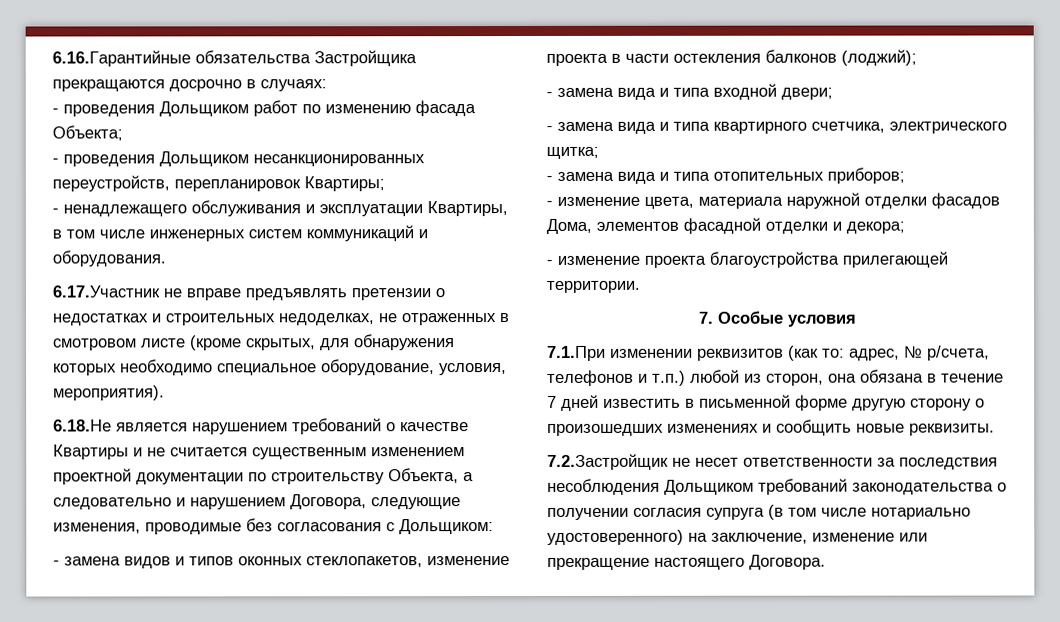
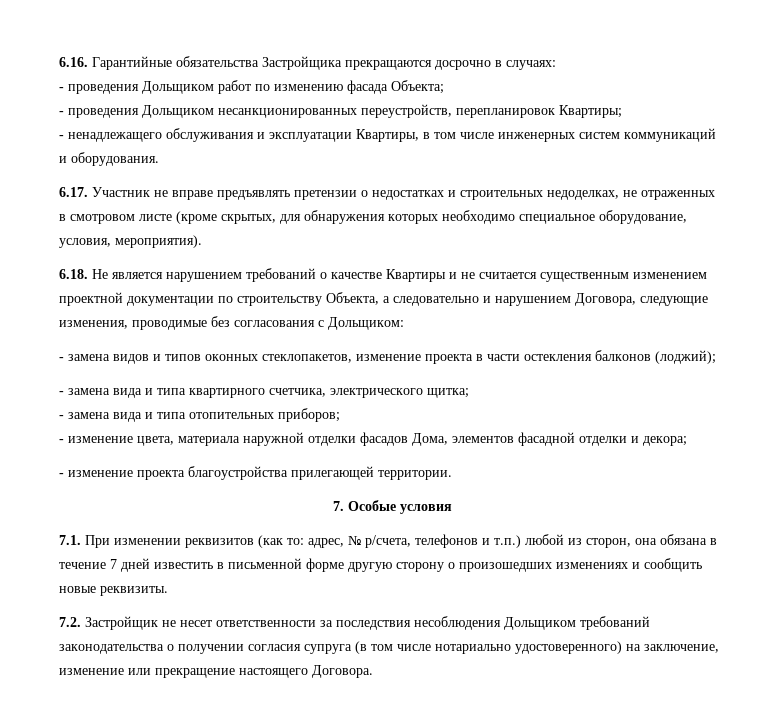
- 6.16.Гарантийные обязательства Застройщика прекращаются досрочно в случаях:
+ 6.16. Гарантийные обязательства Застройщика прекращаются досрочно в случаях:
- 6.17.Участник не вправе предъявлять претензии о недостатках и строительных недоделках, не отраженных в смотровом листе (кроме скрытых, для обнаружения которых необходимо специальное оборудование, условия, мероприятия).
+ 6.17. Участник не вправе предъявлять претензии о недостатках и строительных недоделках, не отраженных в смотровом листе (кроме скрытых, для обнаружения которых необходимо специальное оборудование, условия, мероприятия).
- 6.18.Не является нарушением требований о качестве Квартиры и не считается существенным изменением проектной документации по строительству Объекта, а следовательно и нарушением Договора, следующие изменения, проводимые без согласования с Дольщиком:
+ 6.18. Не является нарушением требований о качестве Квартиры и не считается существенным изменением проектной документации по строительству Объекта, а следовательно и нарушением Договора, следующие изменения, проводимые без согласования с Дольщиком:
- - замена вида и типа входной двери;
- 7.1.При изменении реквизитов (как то: адрес, № р/счета, телефонов и т.п.) любой из сторон, она обязана в течение 7 дней известить в письменной форме другую сторону о произошедших изменениях и сообщить новые реквизиты.
+ 7.1. При изменении реквизитов (как то: адрес, № р/счета, телефонов и т.п.) любой из сторон, она обязана в течение 7 дней известить в письменной форме другую сторону о произошедших изменениях и сообщить новые реквизиты.
- 7.2.Застройщик не несет ответственности за последствия несоблюдения Дольщиком требований законодательства о получении согласия супруга (в том числе нотариально удостоверенного) на заключение, изменение или прекращение настоящего Договора.
+ 7.2. Застройщик не несет ответственности за последствия несоблюдения Дольщиком требований законодательства о получении согласия супруга (в том числе нотариально удостоверенного) на заключение, изменение или прекращение настоящего Договора.

